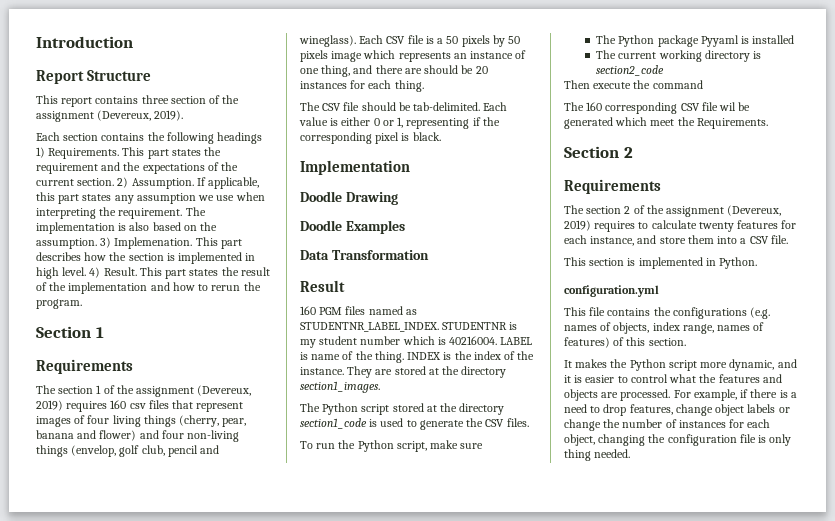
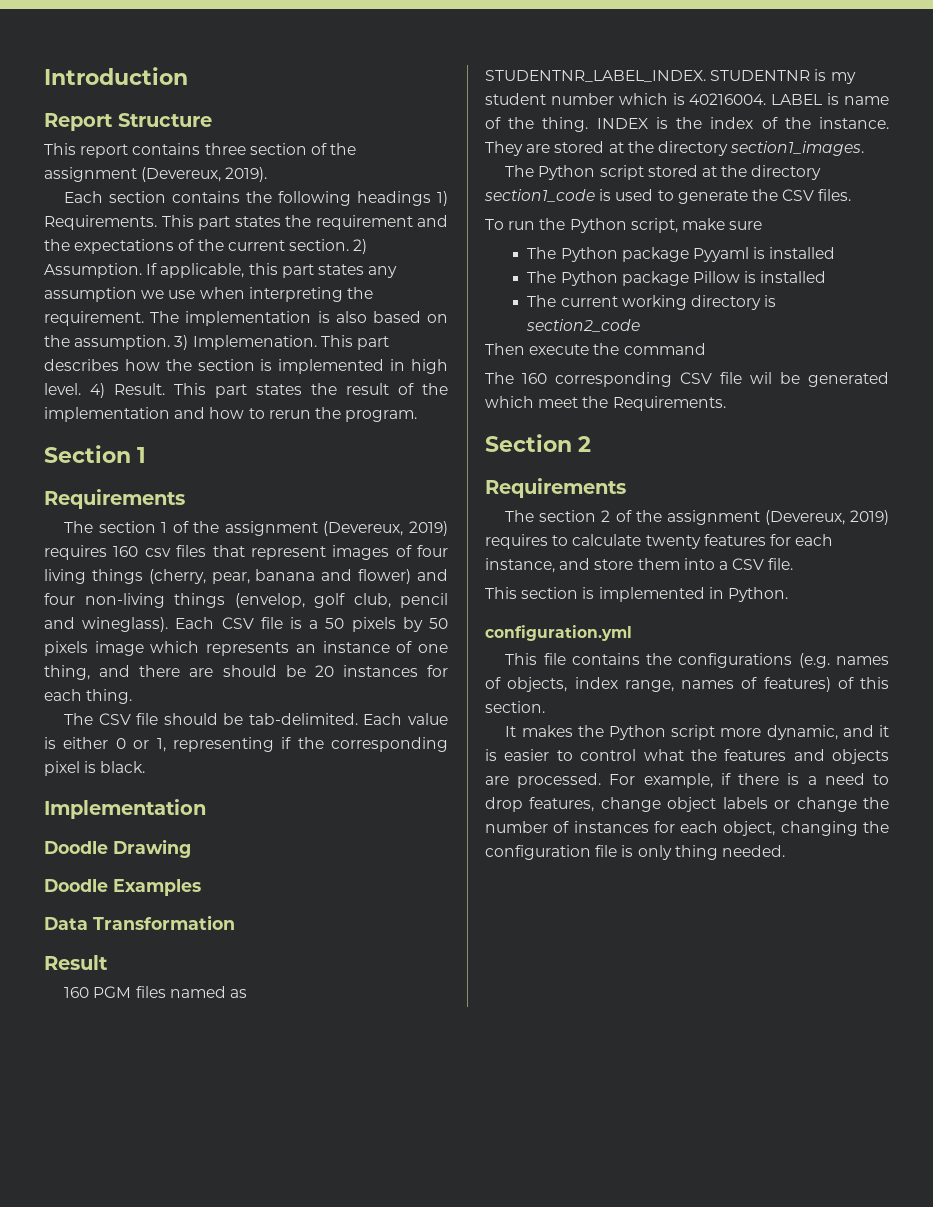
+ The Python package Pillow is installed

